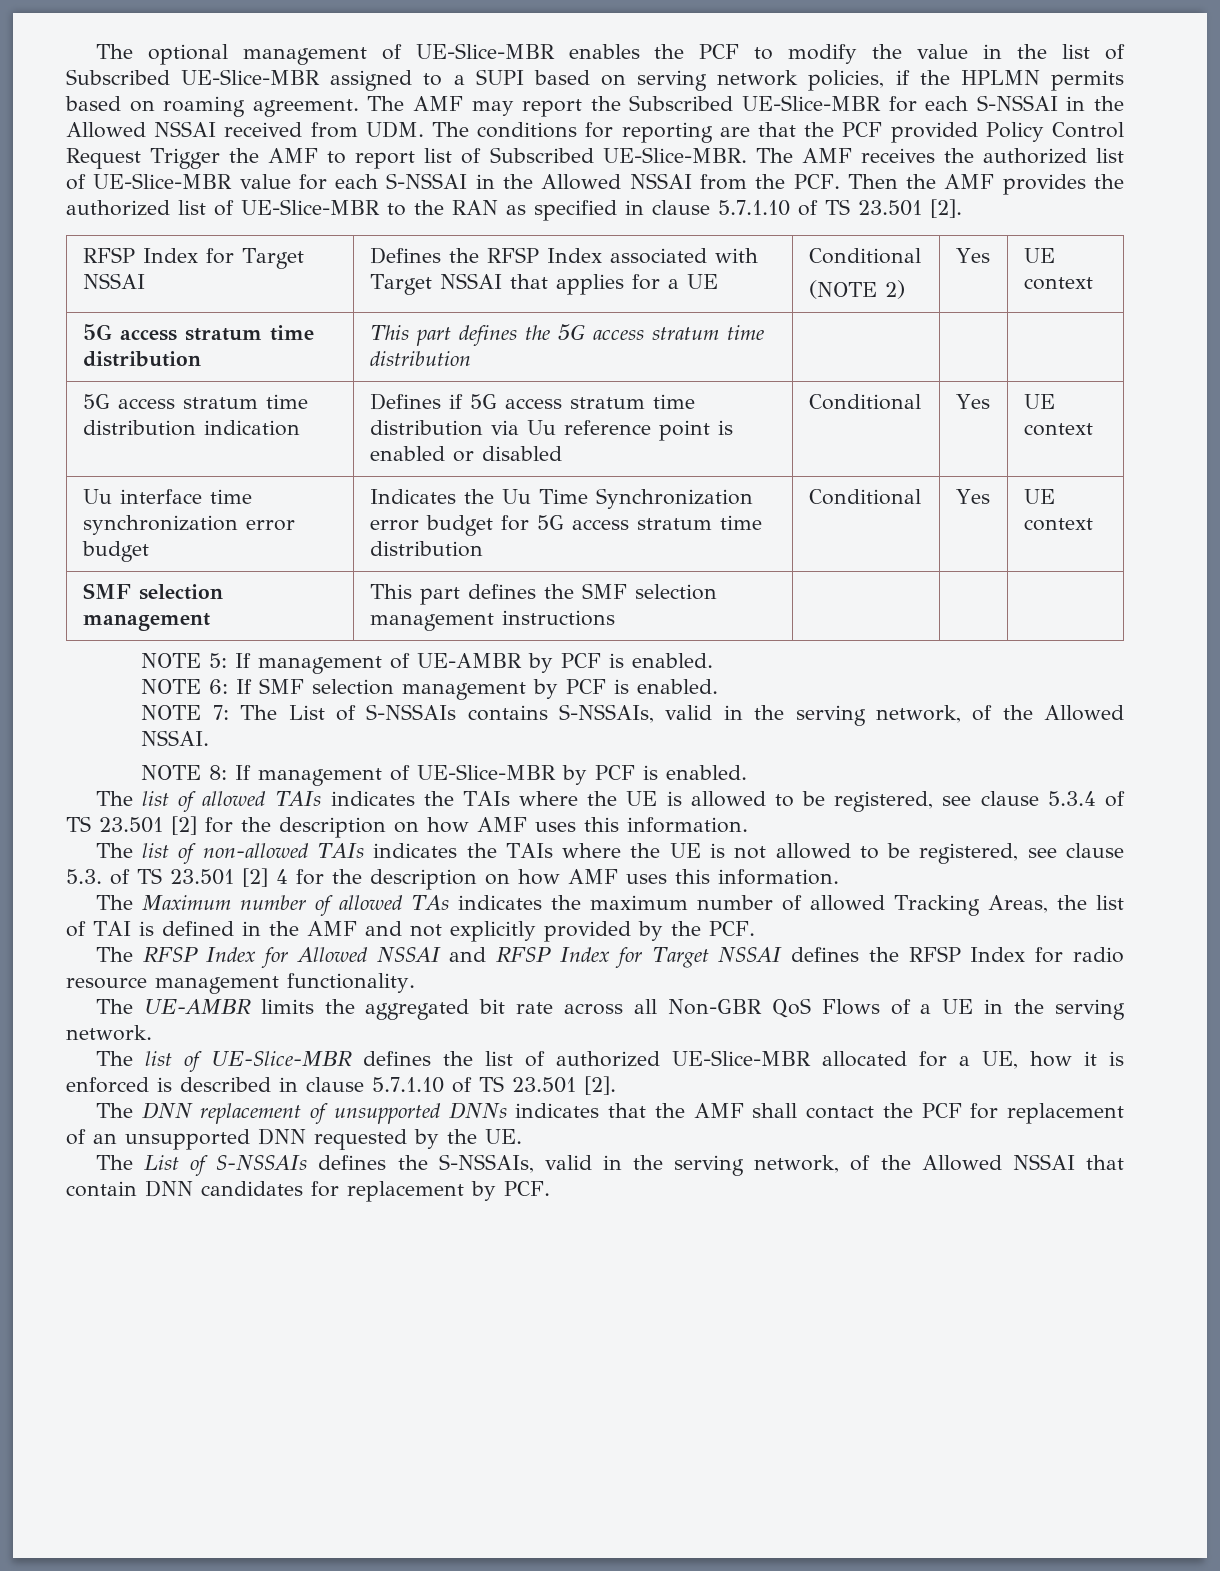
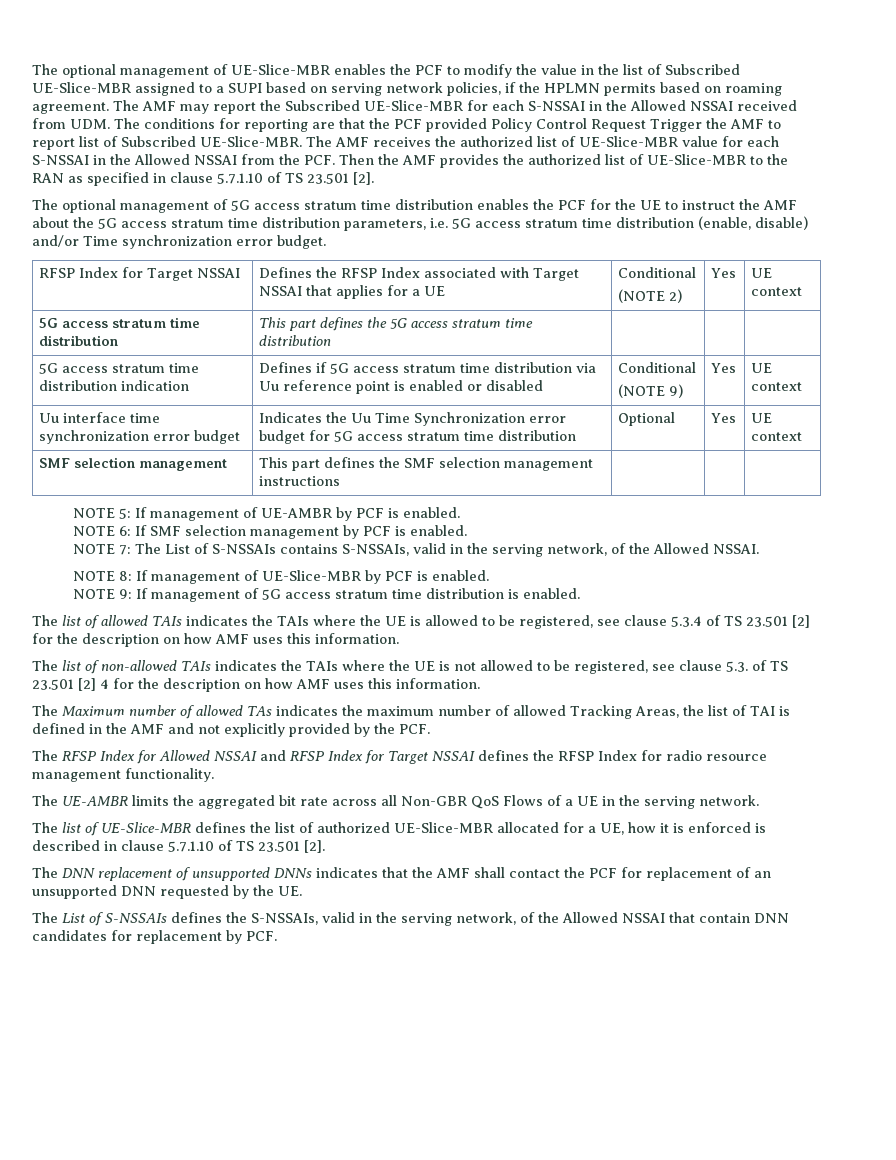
+ The optional management of 5G access stratum time distribution enables the PCF for the UE to instruct the AMF about the 5G access stratum time distribution parameters, i.e. 5G access stratum time distribution (enable, disable) and/or Time synchronization error budget.
- 5G access stratum time distribution indication | Defines if 5G access stratum time distribution via Uu reference point is enabled or disabled | Conditional | Yes | UE context
+ 5G access stratum time distribution indication | Defines if 5G access stratum time distribution via Uu reference point is enabled or disabled | Conditional
+ (NOTE 9) | Yes | UE context
- Uu interface time synchronization error budget | Indicates the Uu Time Synchronization error budget for 5G access stratum time distribution | Conditional | Yes | UE context
+ Uu interface time synchronization error budget | Indicates the Uu Time Synchronization error budget for 5G access stratum time distribution | Optional | Yes | UE context
+ NOTE 9: If management of 5G access stratum time distribution is enabled.

